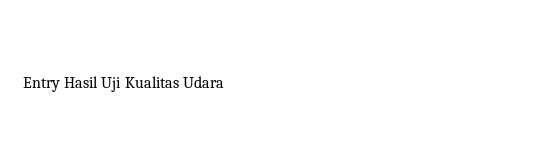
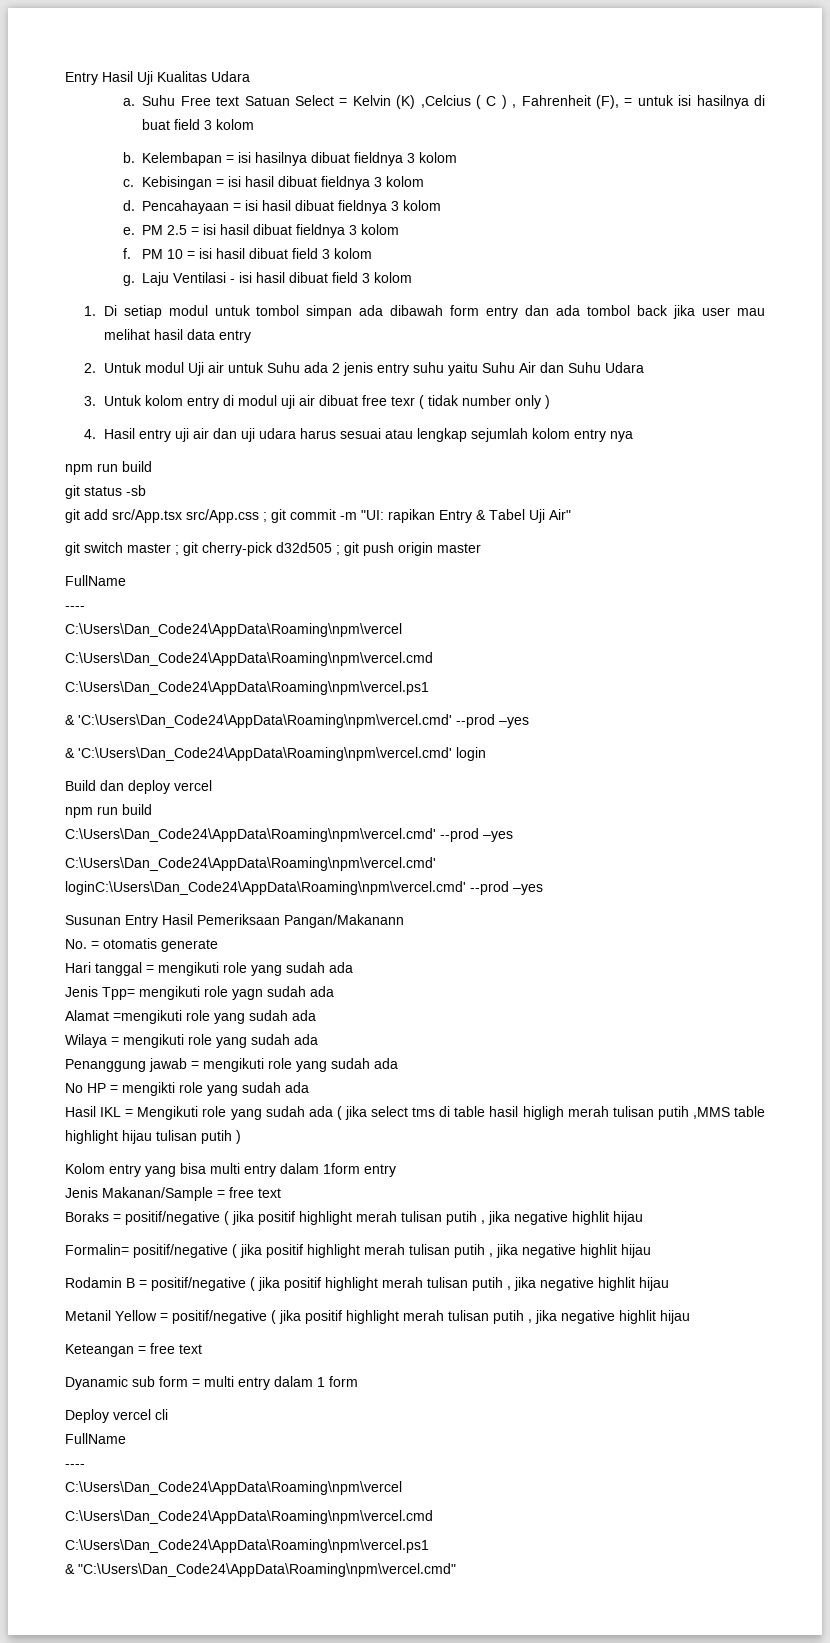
+ a. Suhu Free text Satuan Select = Kelvin (K) ,Celcius ( C ) , Fahrenheit (F), = untuk isi hasilnya di buat field 3 kolom
+ b. Kelembapan = isi hasilnya dibuat fieldnya 3 kolom
+ c. Kebisingan = isi hasil dibuat fieldnya 3 kolom
+ d. Pencahayaan = isi hasil dibuat fieldnya 3 kolom
+ e. PM 2.5 = isi hasil dibuat fieldnya 3 kolom
+ f. PM 10 = isi hasil dibuat field 3 kolom
+ g. Laju Ventilasi - isi hasil dibuat field 3 kolom
+ 1. Di setiap modul untuk tombol simpan ada dibawah form entry dan ada tombol back jika user mau melihat hasil data entry
+ 2. Untuk modul Uji air untuk Suhu ada 2 jenis entry suhu yaitu Suhu Air dan Suhu Udara
+ 3. Untuk kolom entry di modul uji air dibuat free texr ( tidak number only )
+ 4. Hasil entry uji air dan uji udara harus sesuai atau lengkap sejumlah kolom entry nya
+ npm run build
+ git status -sb
+ git add src/App.tsx src/App.css ; git commit -m "UI: rapikan Entry & Tabel Uji Air"
+ git switch master ; git cherry-pick d32d505 ; git push origin master
+ FullName
+ ----
+ C:\Users\Dan_Code24\AppData\Roaming\npm\vercel
+ C:\Users\Dan_Code24\AppData\Roaming\npm\vercel.cmd
+ C:\Users\Dan_Code24\AppData\Roaming\npm\vercel.ps1
+ & 'C:\Users\Dan_Code24\AppData\Roaming\npm\vercel.cmd' --prod –yes
+ & 'C:\Users\Dan_Code24\AppData\Roaming\npm\vercel.cmd' login
+ Build dan deploy vercel
+ npm run build
+ C:\Users\Dan_Code24\AppData\Roaming\npm\vercel.cmd' --prod –yes
+ C:\Users\Dan_Code24\AppData\Roaming\npm\vercel.cmd' loginC:\Users\Dan_Code24\AppData\Roaming\npm\vercel.cmd' --prod –yes
+ Susunan Entry Hasil Pemeriksaan Pangan/Makanann
+ No. = otomatis generate
+ Hari tanggal = mengikuti role yang sudah ada
+ Jenis Tpp= mengikuti role yagn sudah ada
+ Alamat =mengikuti role yang sudah ada
+ Wilaya = mengikuti role yang sudah ada
+ Penanggung jawab = mengikuti role yang sudah ada
+ No HP = mengikti role yang sudah ada
+ Hasil IKL = Mengikuti role yang sudah ada ( jika select tms di table hasil higligh merah tulisan putih ,MMS table highlight hijau tulisan putih )
+ Kolom entry yang bisa multi entry dalam 1form entry
+ Jenis Makanan/Sample = free text
+ Boraks = positif/negative ( jika positif highlight merah tulisan putih , jika negative highlit hijau
+ Formalin= positif/negative ( jika positif highlight merah tulisan putih , jika negative highlit hijau
+ Rodamin B = positif/negative ( jika positif highlight merah tulisan putih , jika negative highlit hijau
+ Metanil Yellow = positif/negative ( jika positif highlight merah tulisan putih , jika negative highlit hijau
+ Keteangan = free text
+ Dyanamic sub form = multi entry dalam 1 form
+ Deploy vercel cli
+ FullName
+ ----
+ C:\Users\Dan_Code24\AppData\Roaming\npm\vercel
+ C:\Users\Dan_Code24\AppData\Roaming\npm\vercel.cmd
+ C:\Users\Dan_Code24\AppData\Roaming\npm\vercel.ps1
+ & "C:\Users\Dan_Code24\AppData\Roaming\npm\vercel.cmd"

